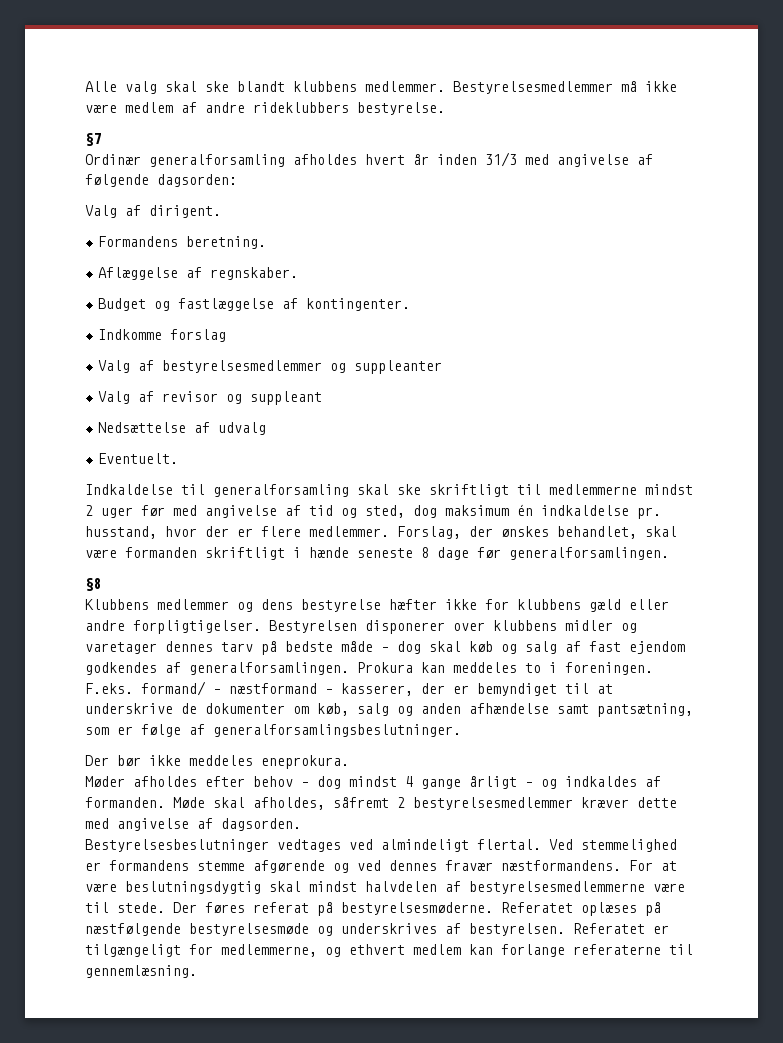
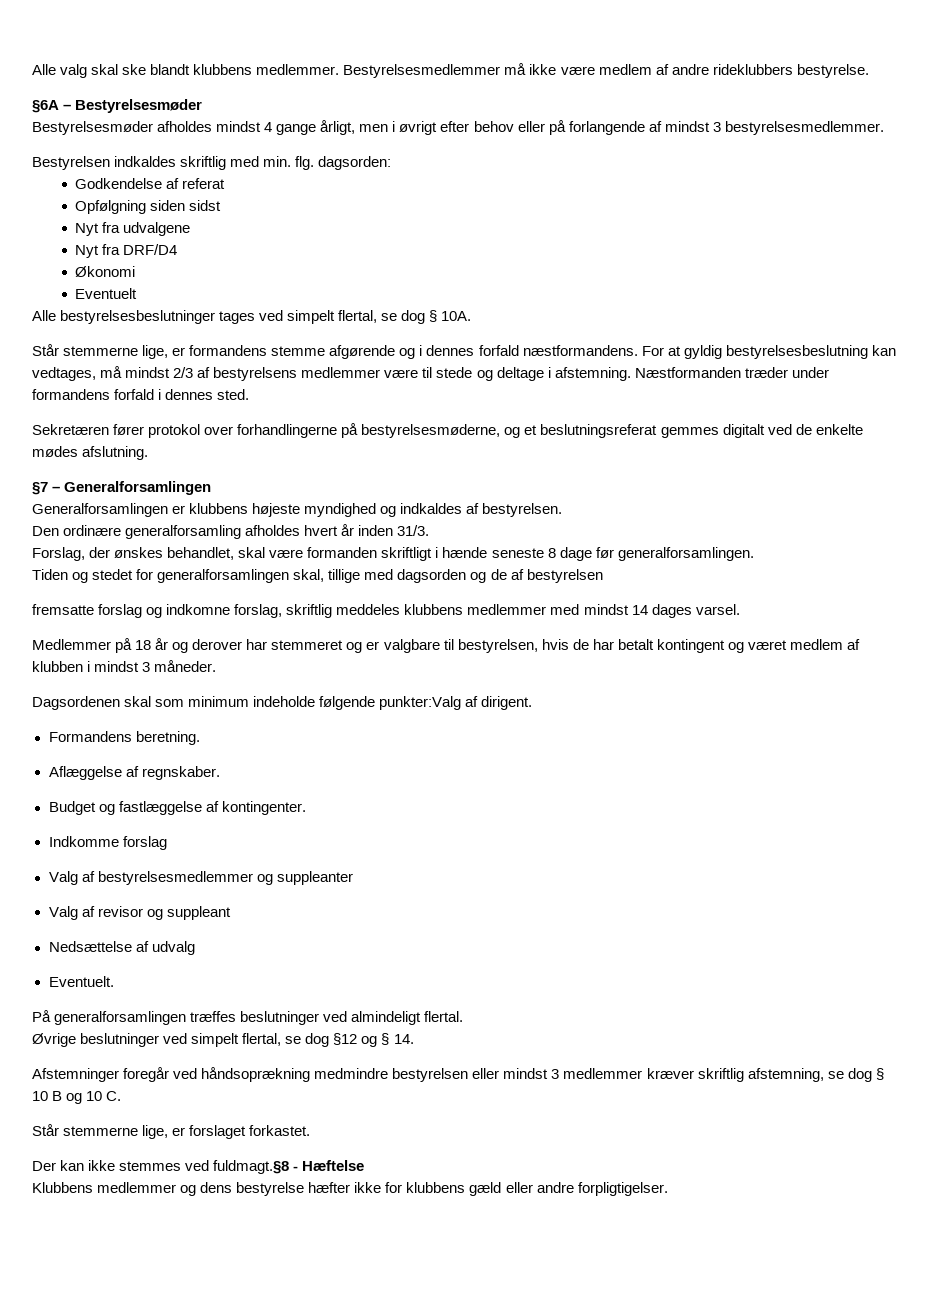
- §7
- Ordinær generalforsamling afholdes hvert år inden 31/3 med angivelse af følgende dagsorden:
- Valg af dirigent.
+ §6A – Bestyrelsesmøder
+ Bestyrelsesmøder afholdes mindst 4 gange årligt, men i øvrigt efter behov eller på forlangende af mindst 3 bestyrelsesmedlemmer.
+ Bestyrelsen indkaldes skriftlig med min. flg. dagsorden:
+ Godkendelse af referat
+ Opfølgning siden sidst
+ Nyt fra udvalgene
+ Nyt fra DRF/D4
+ Økonomi
+ Eventuelt
+ Alle bestyrelsesbeslutninger tages ved simpelt flertal, se dog § 10A.
+ Står stemmerne lige, er formandens stemme afgørende og i dennes forfald næstformandens. For at gyldig bestyrelsesbeslutning kan vedtages, må mindst 2/3 af bestyrelsens medlemmer være til stede og deltage i afstemning. Næstformanden træder under formandens forfald i dennes sted.
+ Sekretæren fører protokol over forhandlingerne på bestyrelsesmøderne, og et beslutningsreferat gemmes digitalt ved de enkelte mødes afslutning.
+ §7 – Generalforsamlingen
+ Generalforsamlingen er klubbens højeste myndighed og indkaldes af bestyrelsen.
+ Den ordinære generalforsamling afholdes hvert år inden 31/3.
+ Forslag, der ønskes behandlet, skal være formanden skriftligt i hænde seneste 8 dage før generalforsamlingen.
+ Tiden og stedet for generalforsamlingen skal, tillige med dagsorden og de af bestyrelsen
+ fremsatte forslag og indkomne forslag, skriftlig meddeles klubbens medlemmer med mindst 14 dages varsel.
+ Medlemmer på 18 år og derover har stemmeret og er valgbare til bestyrelsen, hvis de har betalt kontingent og været medlem af klubben i mindst 3 måneder.
+ Dagsordenen skal som minimum indeholde følgende punkter:Valg af dirigent.
- Indkaldelse til generalforsamling skal ske skriftligt til medlemmerne mindst 2 uger før med angivelse af tid og sted, dog maksimum én indkaldelse pr. husstand, hvor der er flere medlemmer. Forslag, der ønskes behandlet, skal være formanden skriftligt i hænde seneste 8 dage før generalforsamlingen.
- §8
+ På generalforsamlingen træffes beslutninger ved almindeligt flertal.
+ Øvrige beslutninger ved simpelt flertal, se dog §12 og § 14.
+ Afstemninger foregår ved håndsoprækning medmindre bestyrelsen eller mindst 3 medlemmer kræver skriftlig afstemning, se dog § 10 B og 10 C.
+ Står stemmerne lige, er forslaget forkastet.
+ Der kan ikke stemmes ved fuldmagt.§8 - Hæftelse
- Bestyrelsen disponerer over klubbens midler og varetager dennes tarv på bedste måde – dog skal køb og salg af fast ejendom godkendes af generalforsamlingen. Prokura kan meddeles to i foreningen. F.eks. formand/ – næstformand – kasserer, der er bemyndiget til at underskrive de dokumenter om køb, salg og anden afhændelse samt pantsætning, som er følge af generalforsamlingsbeslutninger.
- Der bør ikke meddeles eneprokura.
- Møder afholdes efter behov – dog mindst 4 gange årligt – og indkaldes af formanden. Møde skal afholdes, såfremt 2 bestyrelsesmedlemmer kræver dette med angivelse af dagsorden.
- Bestyrelsesbeslutninger vedtages ved almindeligt flertal. Ved stemmelighed er formandens stemme afgørende og ved dennes fravær næstformandens. For at være beslutningsdygtig skal mindst halvdelen af bestyrelsesmedlemmerne være til stede. Der føres referat på bestyrelsesmøderne. Referatet oplæses på næstfølgende bestyrelsesmøde og underskrives af bestyrelsen. Referatet er tilgængeligt for medlemmerne, og ethvert medlem kan forlange referaterne til gennemlæsning.

